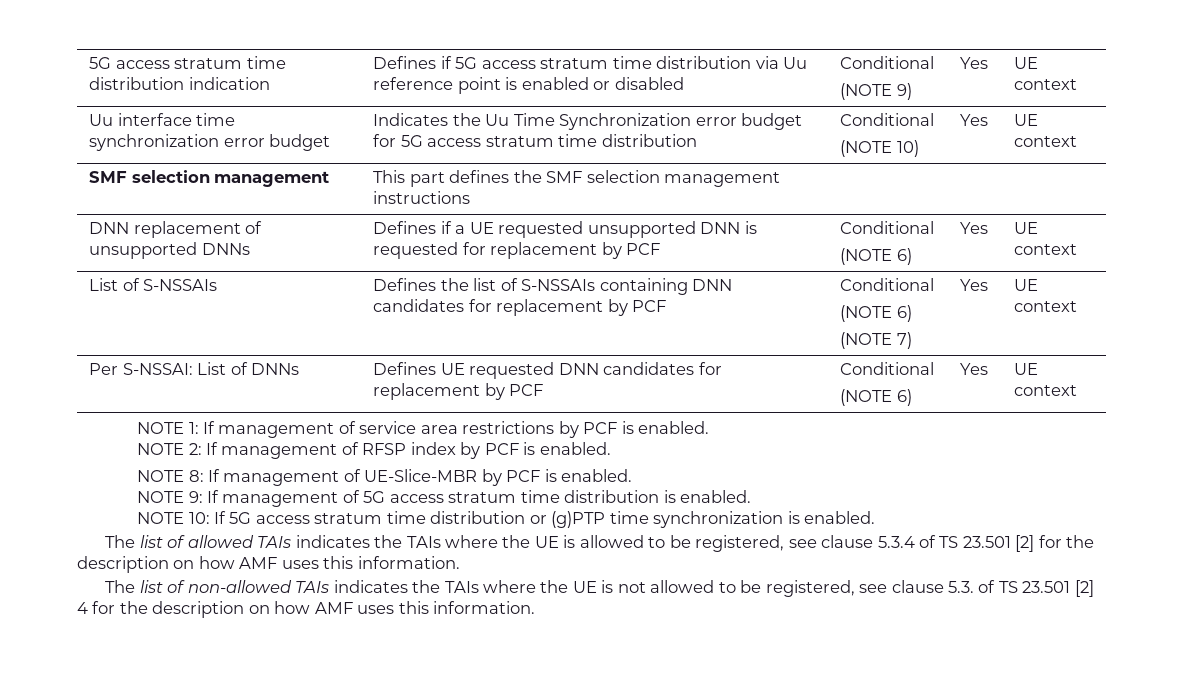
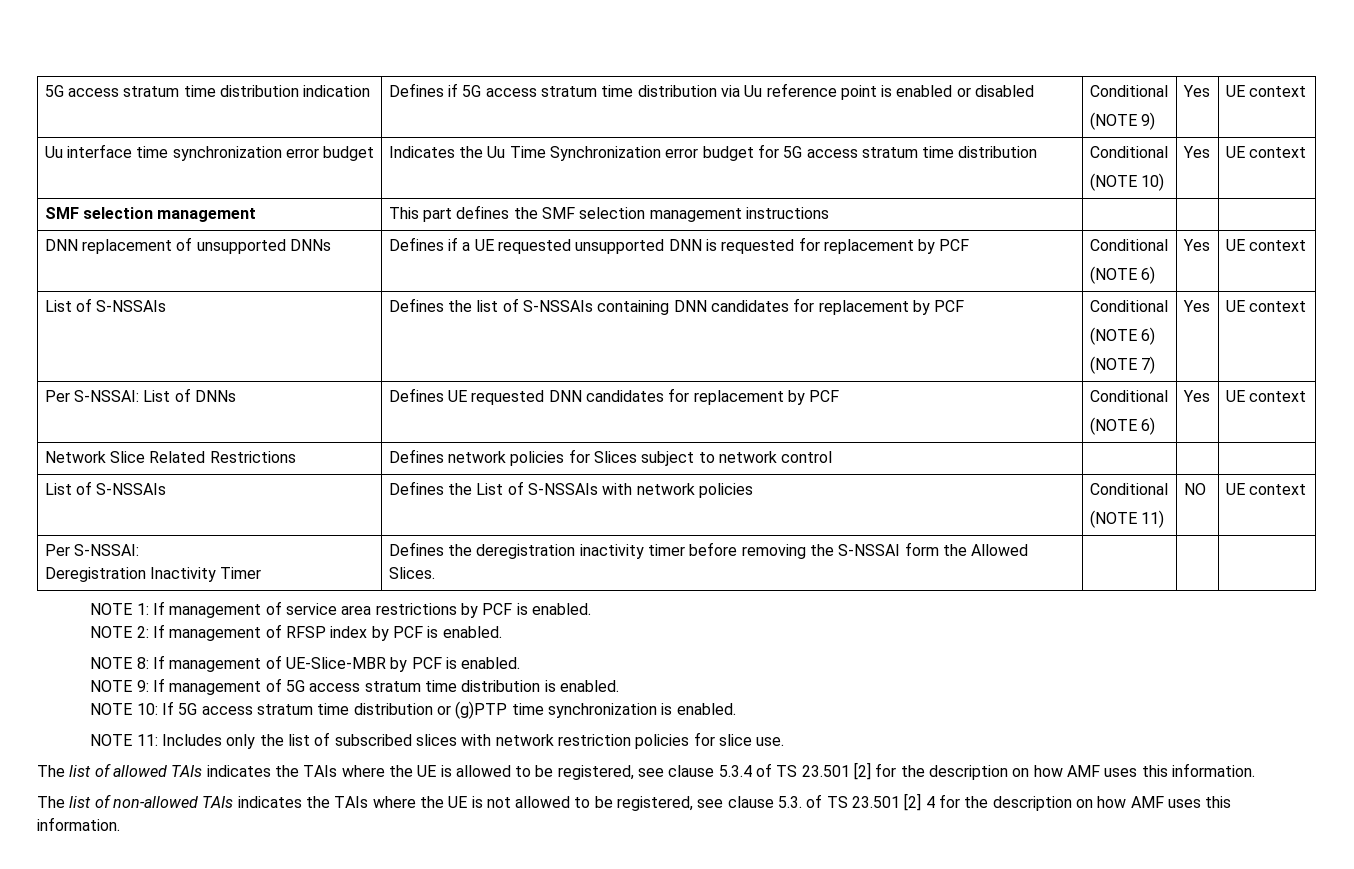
+ Network Slice Related Restrictions | Defines network policies for Slices subject to network control | | |
+ List of S-NSSAIs | Defines the List of S-NSSAIs with network policies | Conditional
+ (NOTE 11) | NO | UE context
+ Per S-NSSAI:
+ Deregistration Inactivity Timer | Defines the deregistration inactivity timer before removing the S-NSSAI form the Allowed Slices. | | |
+ NOTE 11: Includes only the list of subscribed slices with network restriction policies for slice use.

